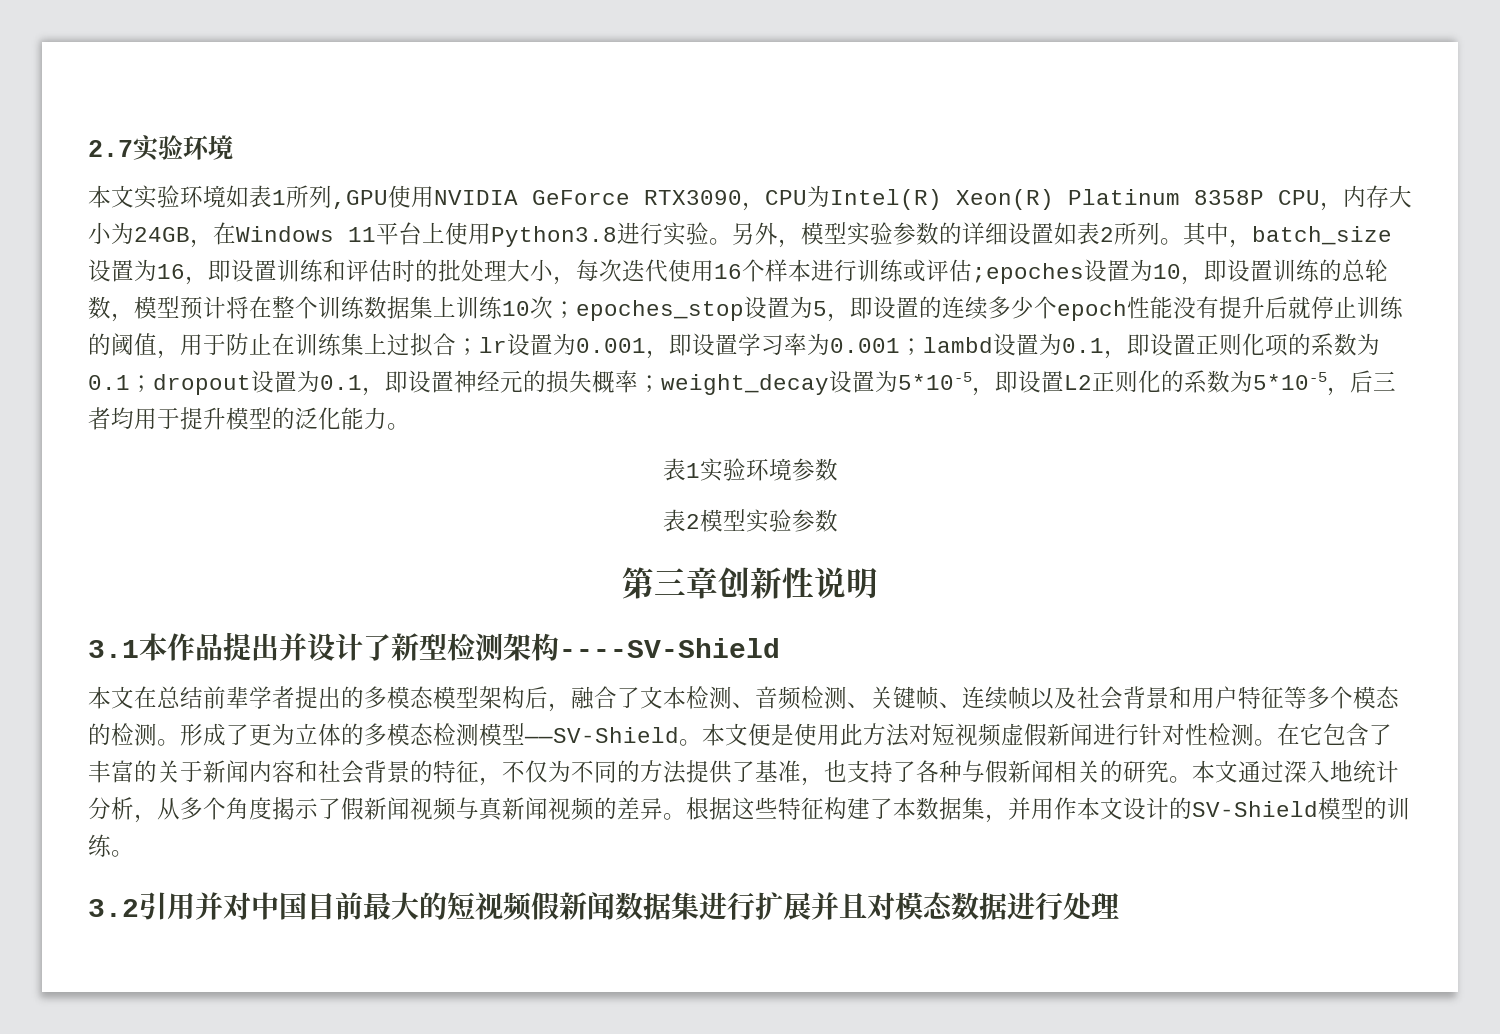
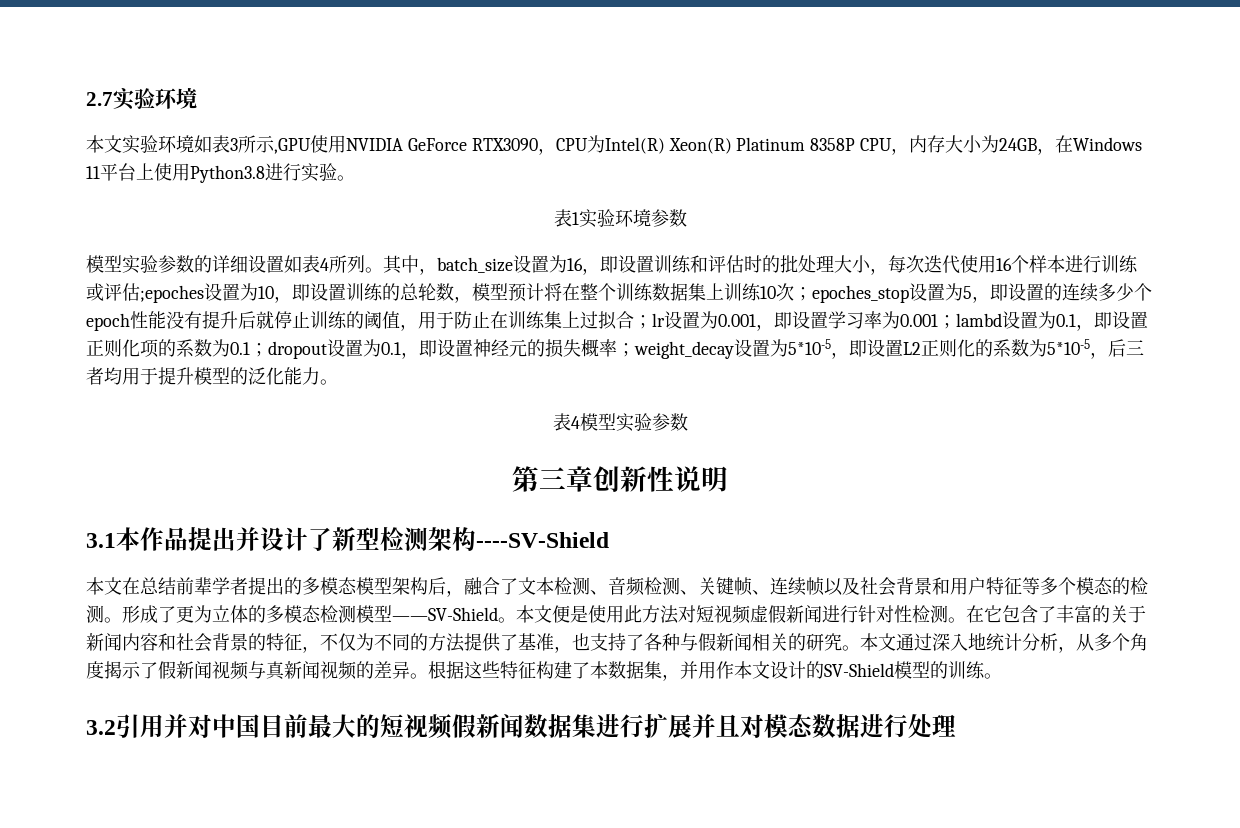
- 本文实验环境如表1所列,GPU使用NVIDIA GeForce RTX3090，CPU为Intel(R) Xeon(R) Platinum 8358P CPU，内存大小为24GB，在Windows 11平台上使用Python3.8进行实验。另外，模型实验参数的详细设置如表2所列。
+ 本文实验环境如表3所示,GPU使用NVIDIA GeForce RTX3090，CPU为Intel(R) Xeon(R) Platinum 8358P CPU，内存大小为24GB，在Windows 11平台上使用Python3.8进行实验。
+ 表1实验环境参数
+ 模型实验参数的详细设置如表4所列。
- 表1实验环境参数
- 表2模型实验参数
+ 表4模型实验参数

